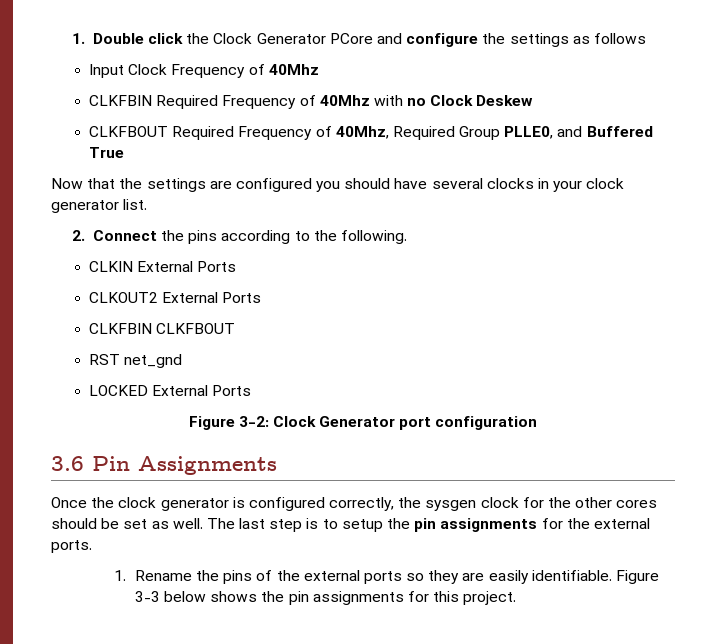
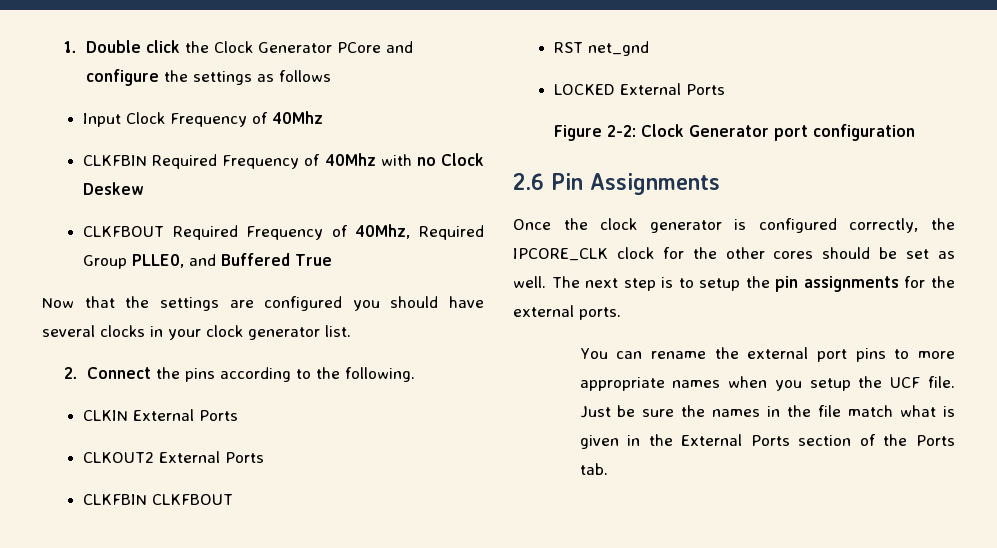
- Figure 3-2: Clock Generator port configuration
+ Figure 2-2: Clock Generator port configuration
- 3.6 Pin Assignments
+ 2.6 Pin Assignments
- Once the clock generator is configured correctly, the sysgen clock for the other cores should be set as well.
+ Once the clock generator is configured correctly, the IPCORE_CLK clock for the other cores should be set as well.
- The last step is to setup the pin assignments for the external ports.
+ The next step is to setup the pin assignments for the external ports.
- 1. Rename the pins of the external ports so they are easily identifiable. Figure 3-3 below shows the pin assignments for this project.
+ You can rename the external port pins to more appropriate names when you setup the UCF file. Just be sure the names in the file match what is given in the External Ports section of the Ports tab.

